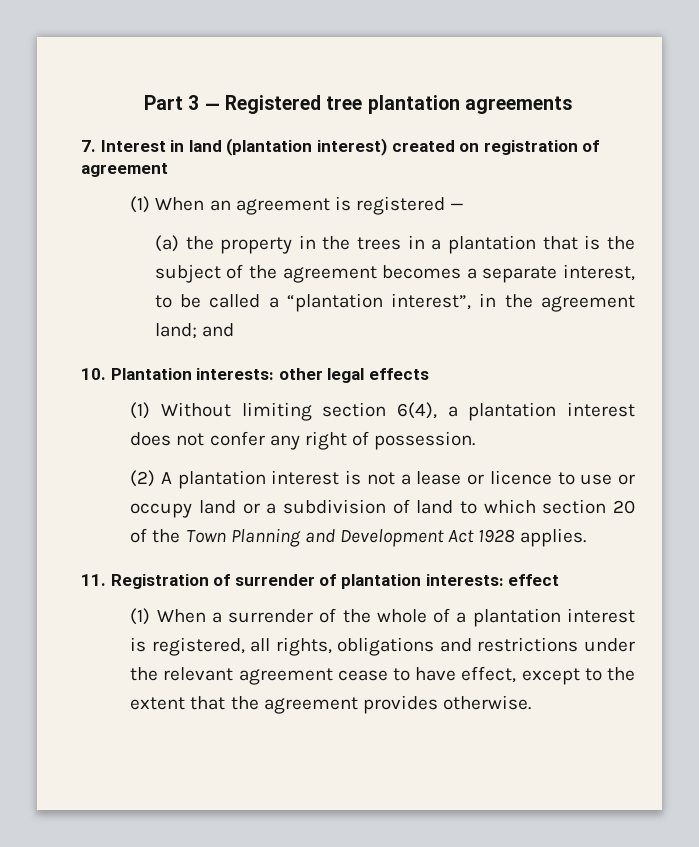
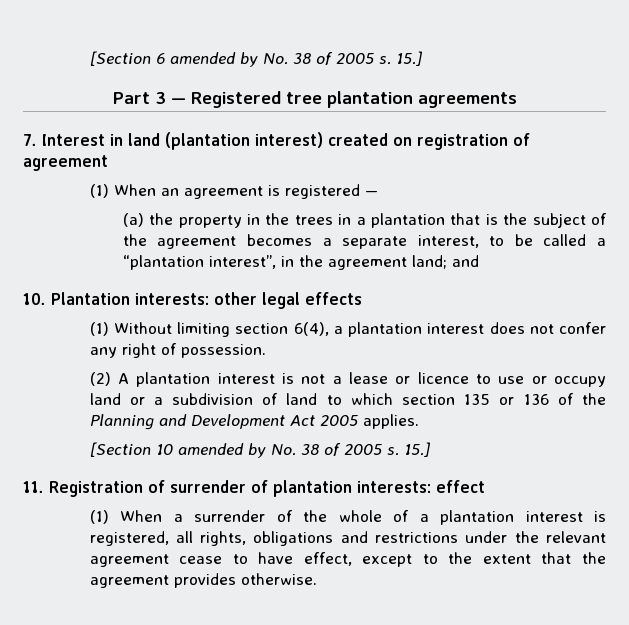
+ [Section 6 amended by No. 38 of 2005 s. 15.]
- (2) A plantation interest is not a lease or licence to use or occupy land or a subdivision of land to which section 20 of the Town Planning and Development Act 1928 applies.
+ (2) A plantation interest is not a lease or licence to use or occupy land or a subdivision of land to which section 135 or 136 of the Planning and Development Act 2005 applies.
+ [Section 10 amended by No. 38 of 2005 s. 15.]

